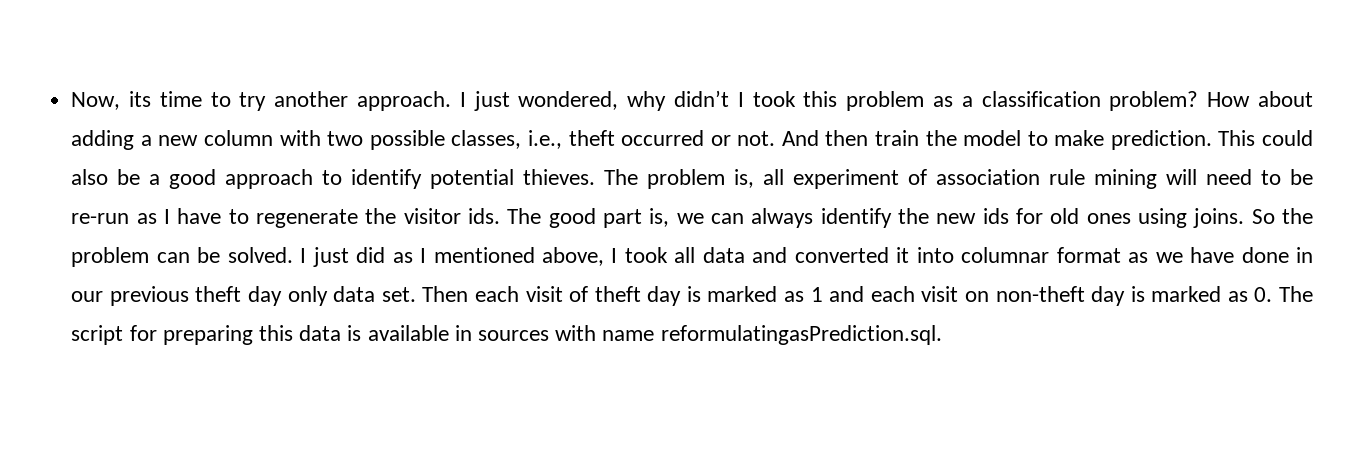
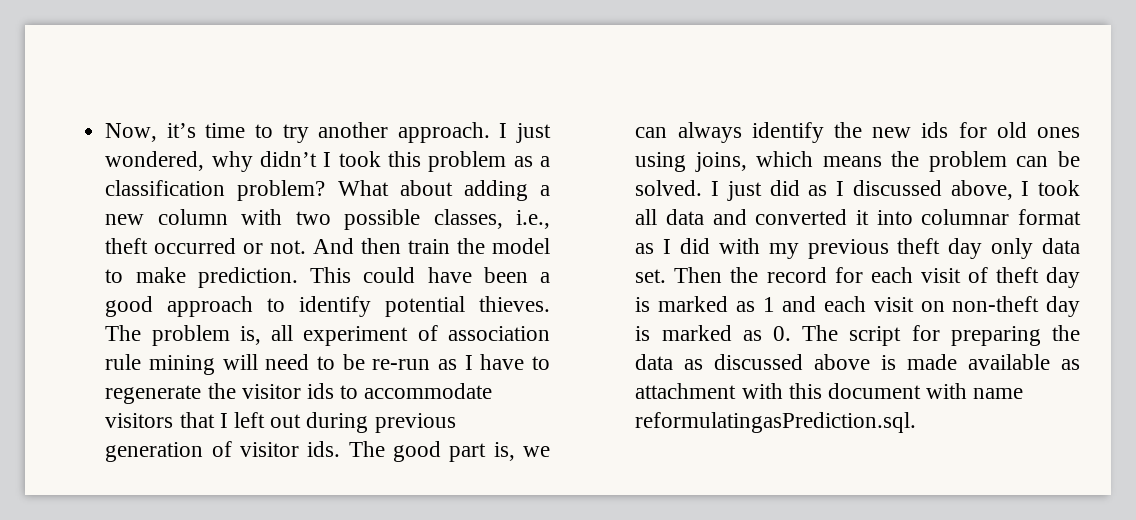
- Now, its time to try another approach.
+ Now, it’s time to try another approach.
- How about adding a new column with two possible classes, i.e., theft occurred or not.
+ What about adding a new column with two possible classes, i.e., theft occurred or not.
- This could also be a good approach to identify potential thieves.
+ This could have been a good approach to identify potential thieves.
- The problem is, all experiment of association rule mining will need to be re-run as I have to regenerate the visitor ids.
+ The problem is, all experiment of association rule mining will need to be re-run as I have to regenerate the visitor ids to accommodate visitors that I left out during previous generation of visitor ids.
- The good part is, we can always identify the new ids for old ones using joins. So the problem can be solved.
+ The good part is, we can always identify the new ids for old ones using joins, which means the problem can be solved.
- I just did as I mentioned above, I took all data and converted it into columnar format as we have done in our previous theft day only data set.
+ I just did as I discussed above, I took all data and converted it into columnar format as I did with my previous theft day only data set.
- Then each visit of theft day is marked as 1 and each visit on non-theft day is marked as 0. The script for preparing this data is available in sources with name reformulatingasPrediction.sql.
+ Then the record for each visit of theft day is marked as 1 and each visit on non-theft day is marked as 0. The script for preparing the data as discussed above is made available as attachment with this document with name reformulatingasPrediction.sql.

